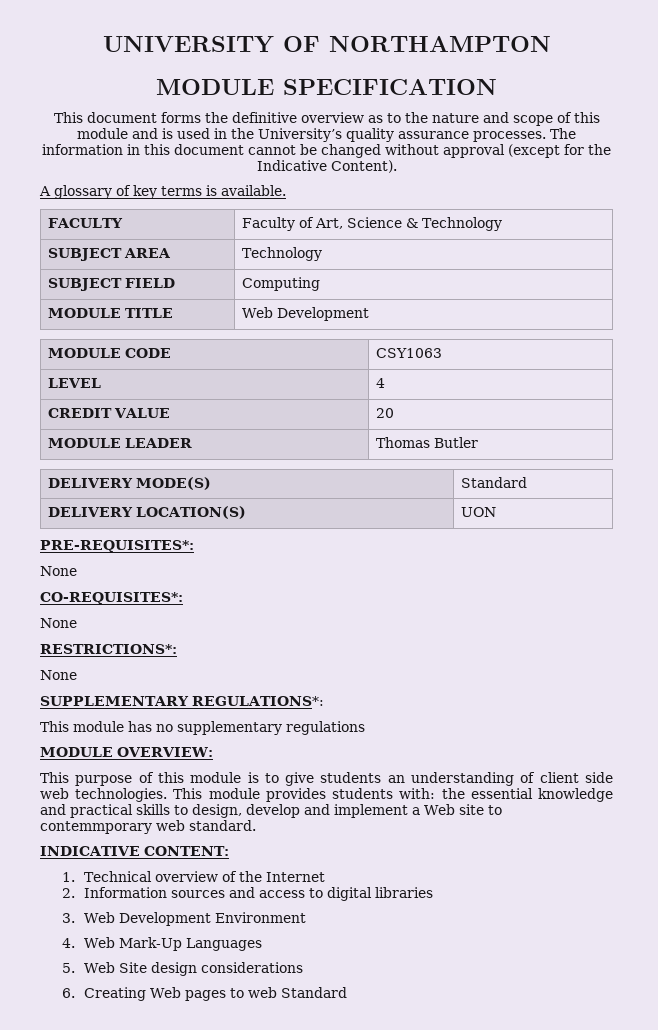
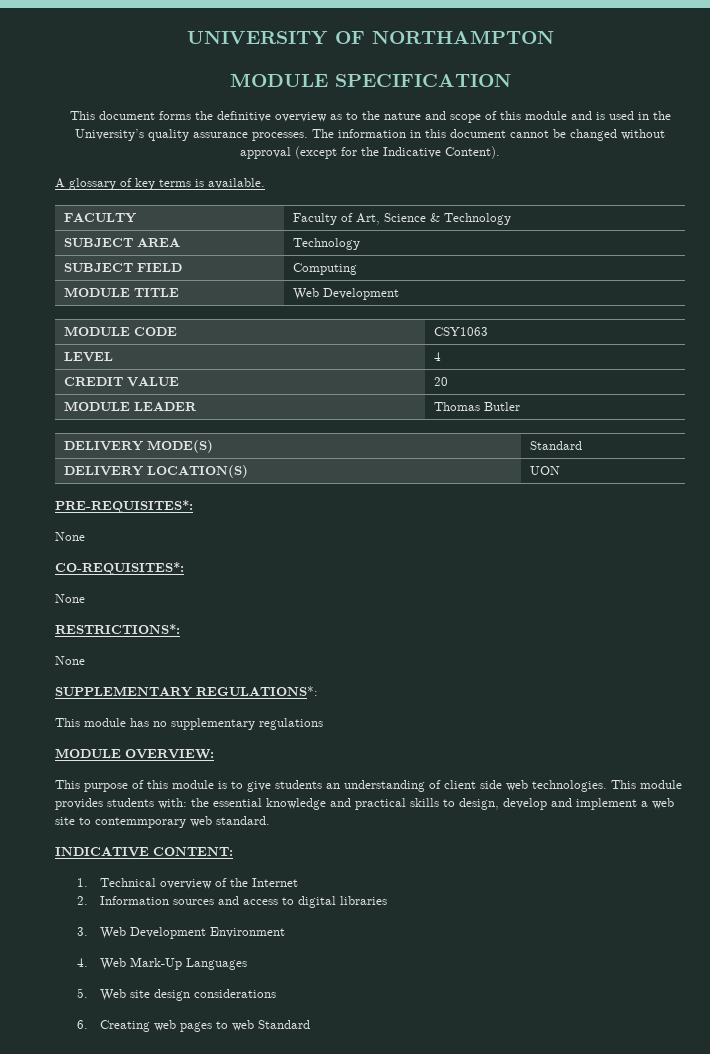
- This module provides students with: the essential knowledge and practical skills to design, develop and implement a Web site to contemmporary web standard.
+ This module provides students with: the essential knowledge and practical skills to design, develop and implement a web site to contemmporary web standard.
- 5. Web Site design considerations
+ 5. Web site design considerations
- 6. Creating Web pages to web Standard
+ 6. Creating web pages to web Standard

